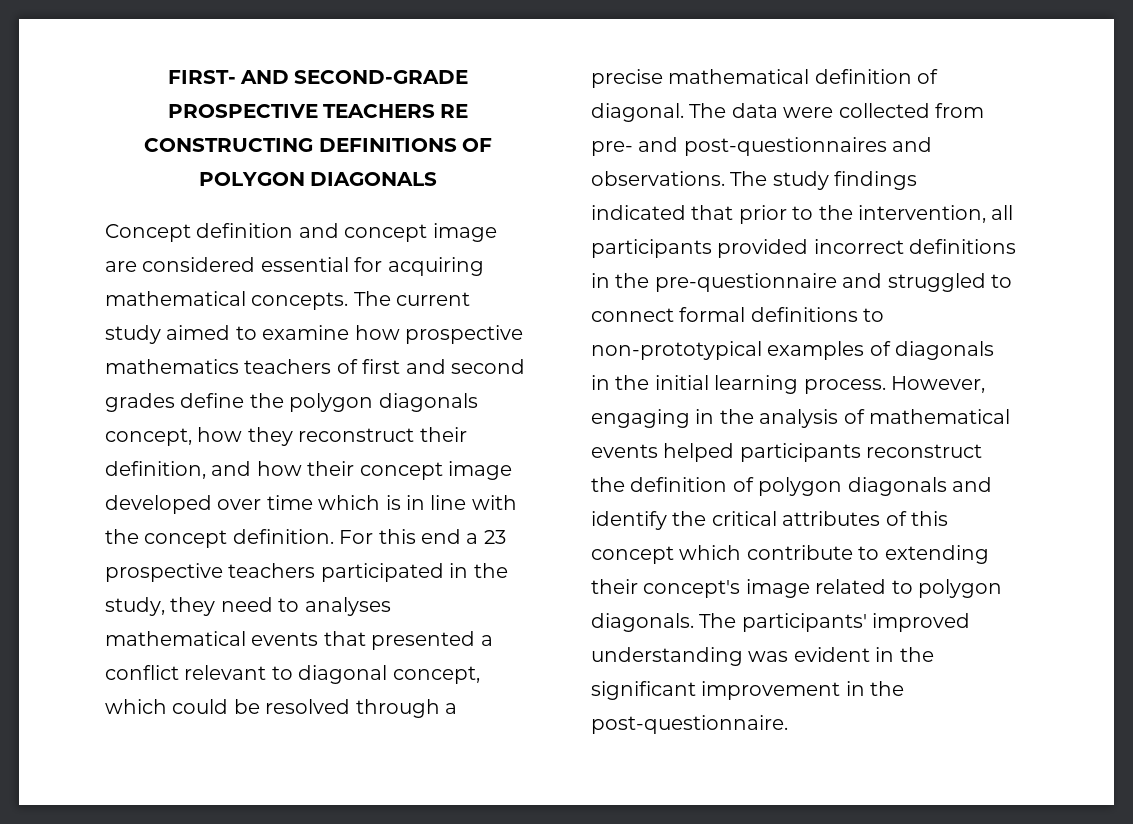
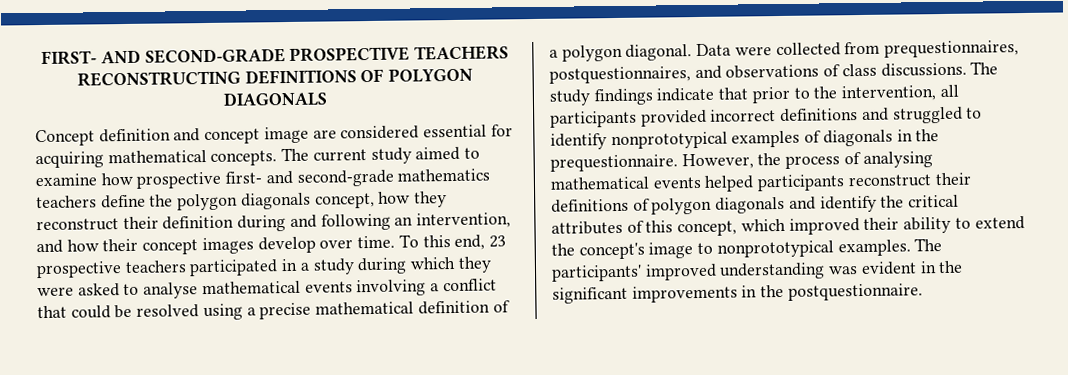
- FIRST- AND SECOND-GRADE PROSPECTIVE TEACHERS RE CONSTRUCTING DEFINITIONS OF POLYGON DIAGONALS
+ FIRST- AND SECOND-GRADE PROSPECTIVE TEACHERS RECONSTRUCTING DEFINITIONS OF POLYGON DIAGONALS
- The current study aimed to examine how prospective mathematics teachers of first and second grades define the polygon diagonals concept, how they reconstruct their definition, and how their concept image developed over time which is in line with the concept definition. For this end a 23 prospective teachers participated in the study, they need to analyses mathematical events that presented a conflict relevant to diagonal concept, which could be resolved through a precise mathematical definition of diagonal. The data were collected from pre- and post-questionnaires and observations.
+ The current study aimed to examine how prospective first- and second-grade mathematics teachers define the polygon diagonals concept, how they reconstruct their definition during and following an intervention, and how their concept images develop over time. To this end, 23 prospective teachers participated in a study during which they were asked to analyse mathematical events involving a conflict that could be resolved using a precise mathematical definition of a polygon diagonal. Data were collected from prequestionnaires, postquestionnaires, and observations of class discussions.
- The study findings indicated that prior to the intervention, all participants provided incorrect definitions in the pre-questionnaire and struggled to connect formal definitions to non-prototypical examples of diagonals in the initial learning process. However, engaging in the analysis of mathematical events helped participants reconstruct the definition of polygon diagonals and identify the critical attributes of this concept which contribute to extending their concept's image related to polygon diagonals.
+ The study findings indicate that prior to the intervention, all participants provided incorrect definitions and struggled to identify nonprototypical examples of diagonals in the prequestionnaire. However, the process of analysing mathematical events helped participants reconstruct their definitions of polygon diagonals and identify the critical attributes of this concept, which improved their ability to extend the concept's image to nonprototypical examples.
- The participants' improved understanding was evident in the significant improvement in the post-questionnaire.
+ The participants' improved understanding was evident in the significant improvements in the postquestionnaire.

